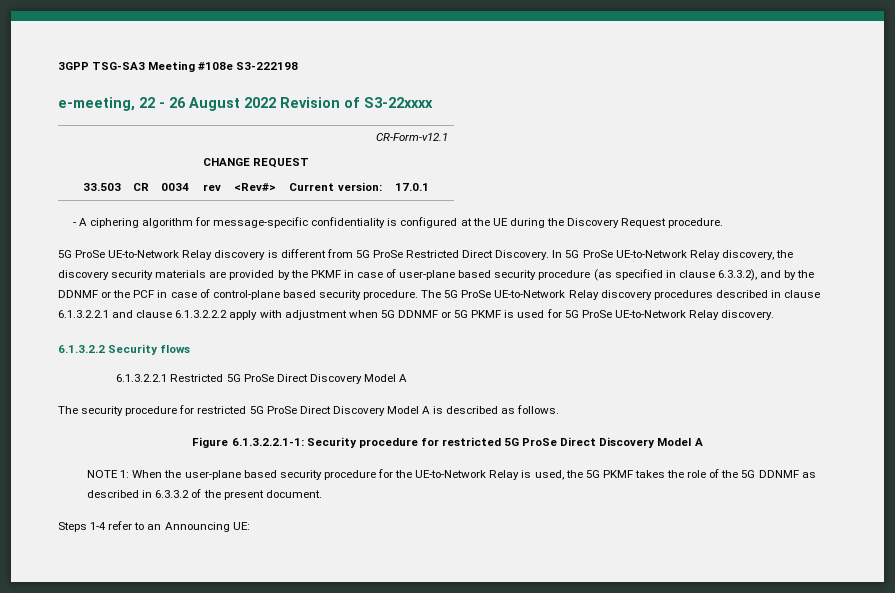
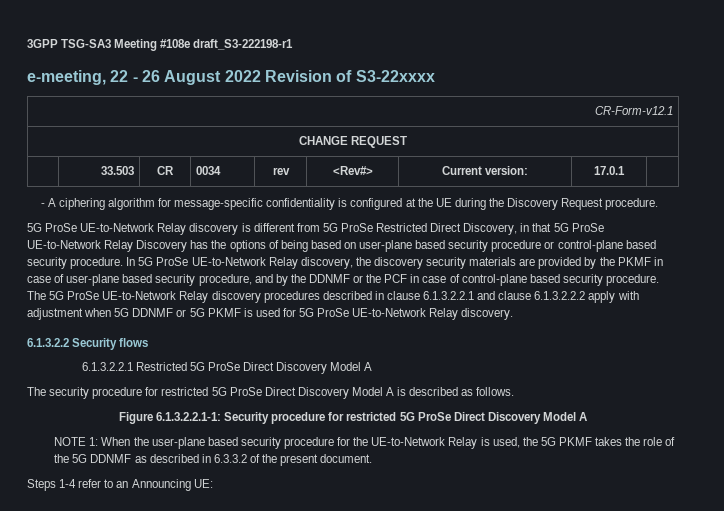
- 3GPP TSG-SA3 Meeting #108e S3-222198
+ 3GPP TSG-SA3 Meeting #108e draft_S3-222198-r1
- 5G ProSe UE-to-Network Relay discovery is different from 5G ProSe Restricted Direct Discovery.
+ 5G ProSe UE-to-Network Relay discovery is different from 5G ProSe Restricted Direct Discovery, in that 5G ProSe UE-to-Network Relay Discovery has the options of being based on user-plane based security procedure or control-plane based security procedure.
- In 5G ProSe UE-to-Network Relay discovery, the discovery security materials are provided by the PKMF in case of user-plane based security procedure (as specified in clause 6.3.3.2), and by the DDNMF or the PCF in case of control-plane based security procedure.
+ In 5G ProSe UE-to-Network Relay discovery, the discovery security materials are provided by the PKMF in case of user-plane based security procedure, and by the DDNMF or the PCF in case of control-plane based security procedure.

